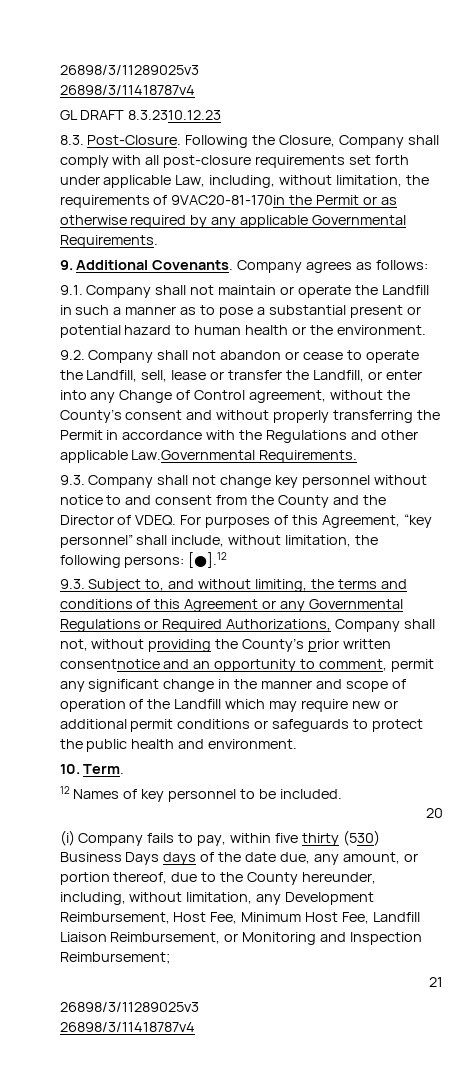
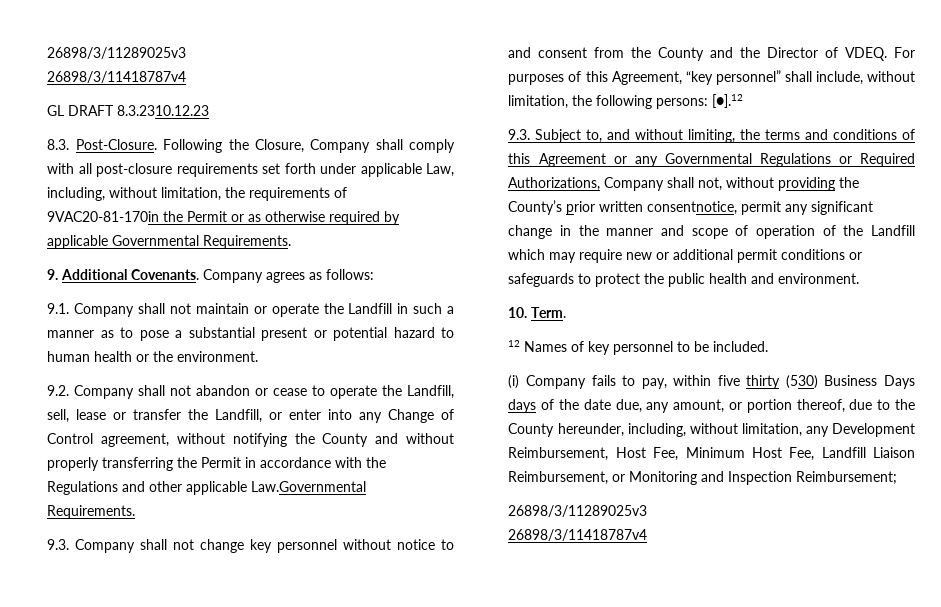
- Following the Closure, Company shall comply with all post-closure requirements set forth under applicable Law, including, without limitation, the requirements of 9VAC20-81-170in the Permit or as otherwise required by any applicable Governmental Requirements.
+ Following the Closure, Company shall comply with all post-closure requirements set forth under applicable Law, including, without limitation, the requirements of 9VAC20-81-170in the Permit or as otherwise required by applicable Governmental Requirements.
- 9.2. Company shall not abandon or cease to operate the Landfill, sell, lease or transfer the Landfill, or enter into any Change of Control agreement, without the County’s consent and without properly transferring the Permit in accordance with the Regulations and other applicable Law.Governmental Requirements.
+ 9.2. Company shall not abandon or cease to operate the Landfill, sell, lease or transfer the Landfill, or enter into any Change of Control agreement, without notifying the County and without properly transferring the Permit in accordance with the Regulations and other applicable Law.Governmental Requirements.
- 9.3. Subject to, and without limiting, the terms and conditions of this Agreement or any Governmental Regulations or Required Authorizations, Company shall not, without providing the County’s prior written consentnotice and an opportunity to comment, permit any significant change in the manner and scope of operation of the Landfill which may require new or additional permit conditions or safeguards to protect the public health and environment.
+ 9.3. Subject to, and without limiting, the terms and conditions of this Agreement or any Governmental Regulations or Required Authorizations, Company shall not, without providing the County’s prior written consentnotice, permit any significant change in the manner and scope of operation of the Landfill which may require new or additional permit conditions or safeguards to protect the public health and environment.
- 20
- 21

